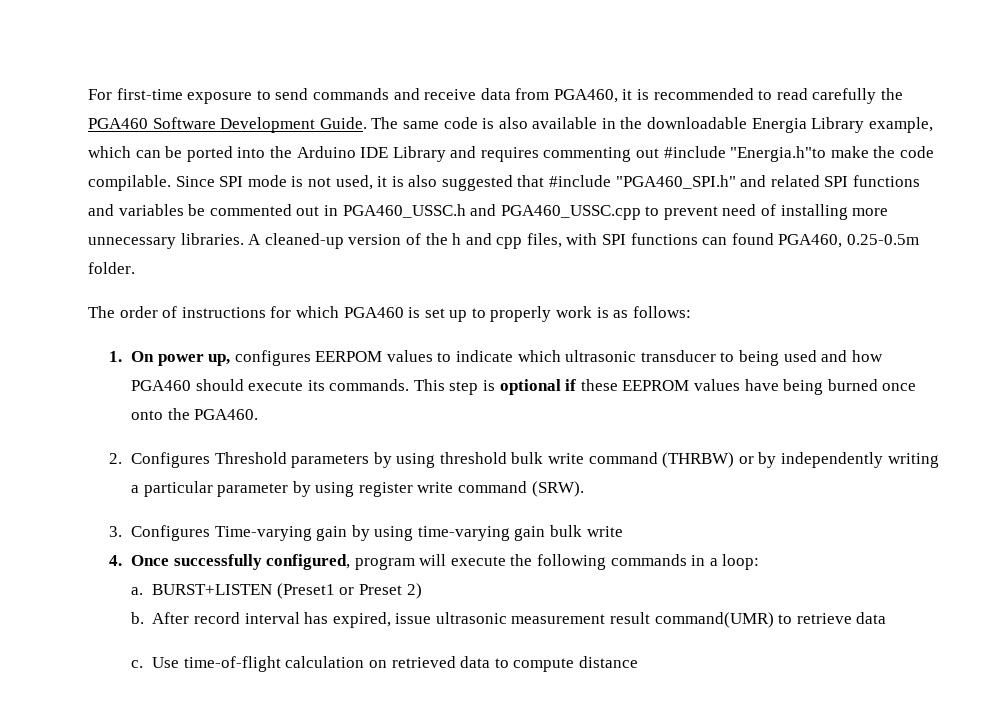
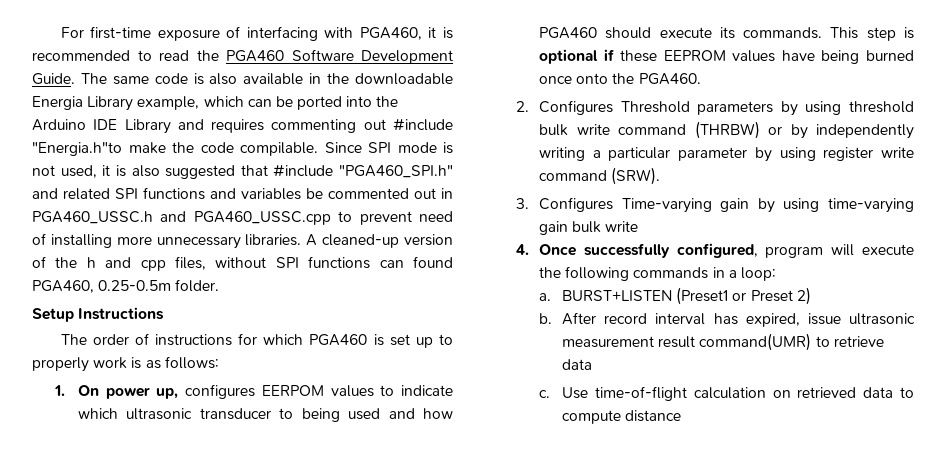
- For first-time exposure to send commands and receive data from PGA460, it is recommended to read carefully the PGA460 Software Development Guide.
+ For first-time exposure of interfacing with PGA460, it is recommended to read the PGA460 Software Development Guide.
- A cleaned-up version of the h and cpp files, with SPI functions can found PGA460, 0.25-0.5m folder.
+ A cleaned-up version of the h and cpp files, without SPI functions can found PGA460, 0.25-0.5m folder.
+ Setup Instructions

